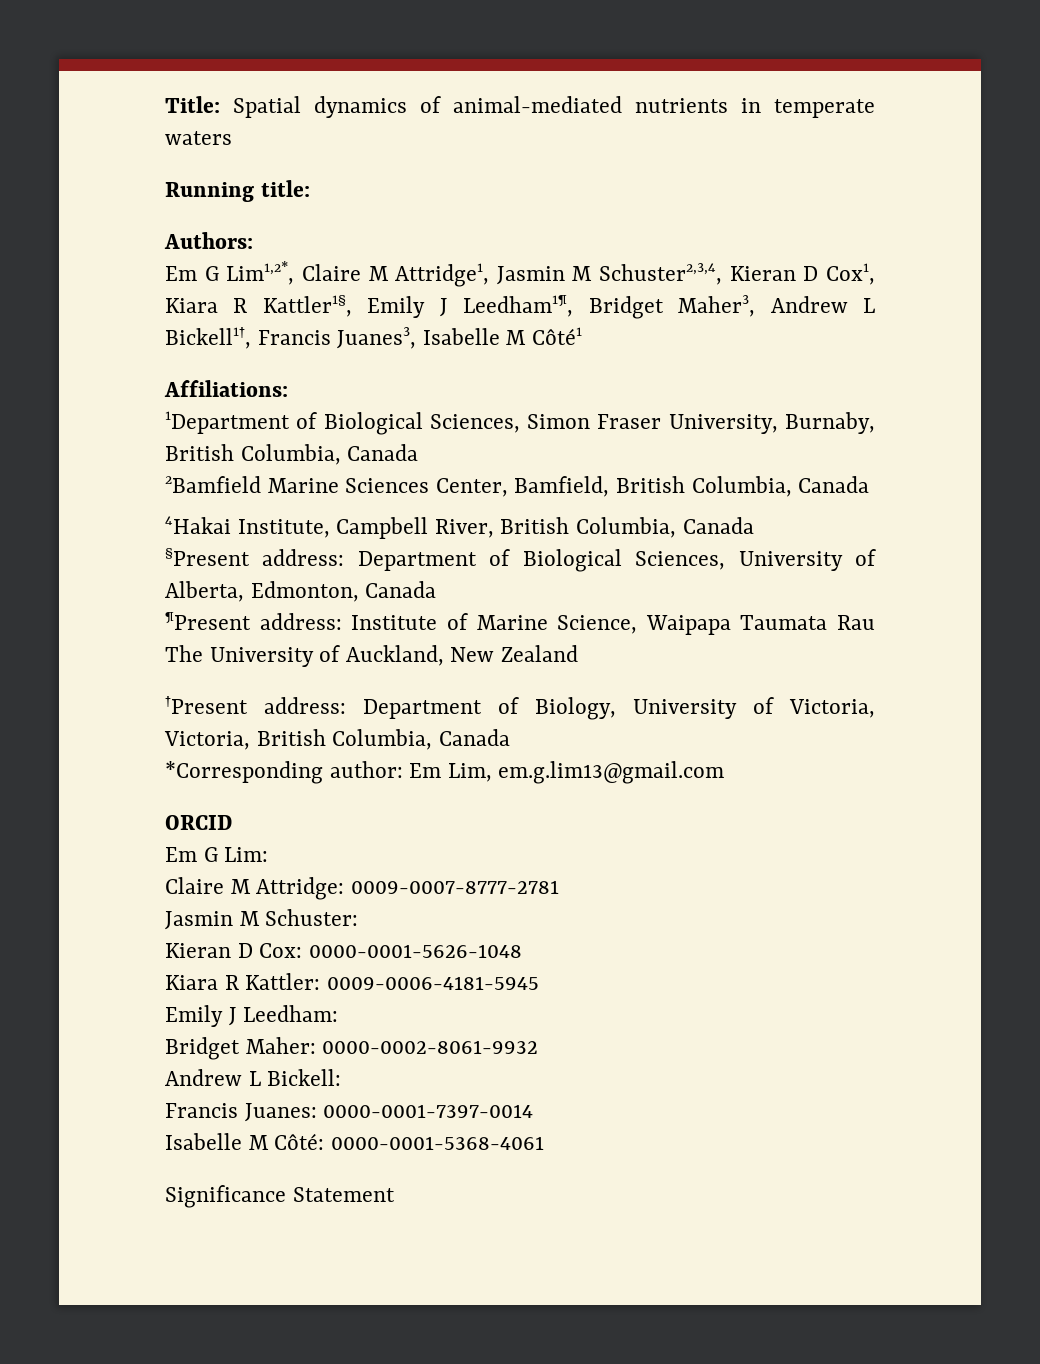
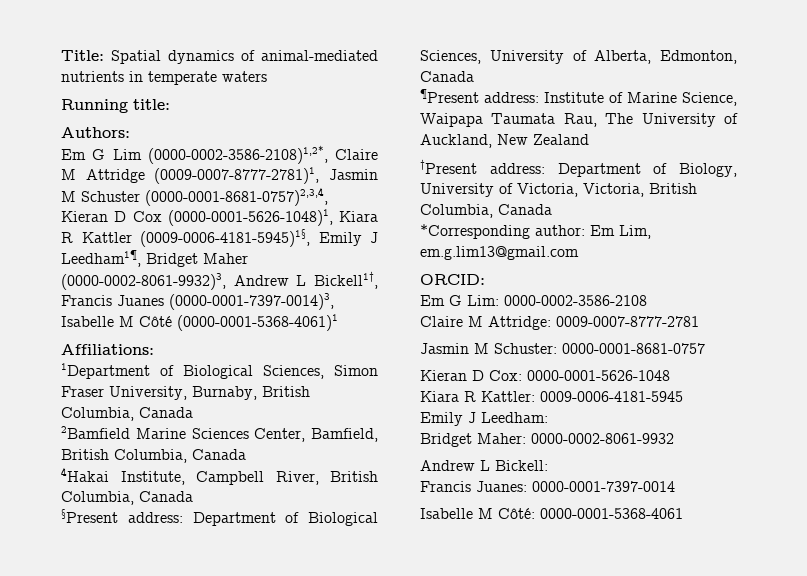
- Em G Lim1,2*, Claire M Attridge1, Jasmin M Schuster2,3,4, Kieran D Cox1, Kiara R Kattler1§, Emily J Leedham1¶, Bridget Maher3, Andrew L Bickell1†, Francis Juanes3, Isabelle M Côté1
+ Em G Lim (0000-0002-3586-2108)1,2*, Claire M Attridge (0009-0007-8777-2781)1, Jasmin M Schuster (0000-0001-8681-0757)2,3,4, Kieran D Cox (0000-0001-5626-1048)1, Kiara R Kattler (0009-0006-4181-5945)1§, Emily J Leedham1¶, Bridget Maher (0000-0002-8061-9932)3, Andrew L Bickell1†, Francis Juanes (0000-0001-7397-0014)3, Isabelle M Côté (0000-0001-5368-4061)1
- ¶Present address: Institute of Marine Science, Waipapa Taumata Rau The University of Auckland, New Zealand
+ ¶Present address: Institute of Marine Science, Waipapa Taumata Rau, The University of Auckland, New Zealand
- ORCID
+ ORCID:
- Em G Lim:
+ Em G Lim: 0000-0002-3586-2108
- Jasmin M Schuster:
+ Jasmin M Schuster: 0000-0001-8681-0757
- Significance Statement

